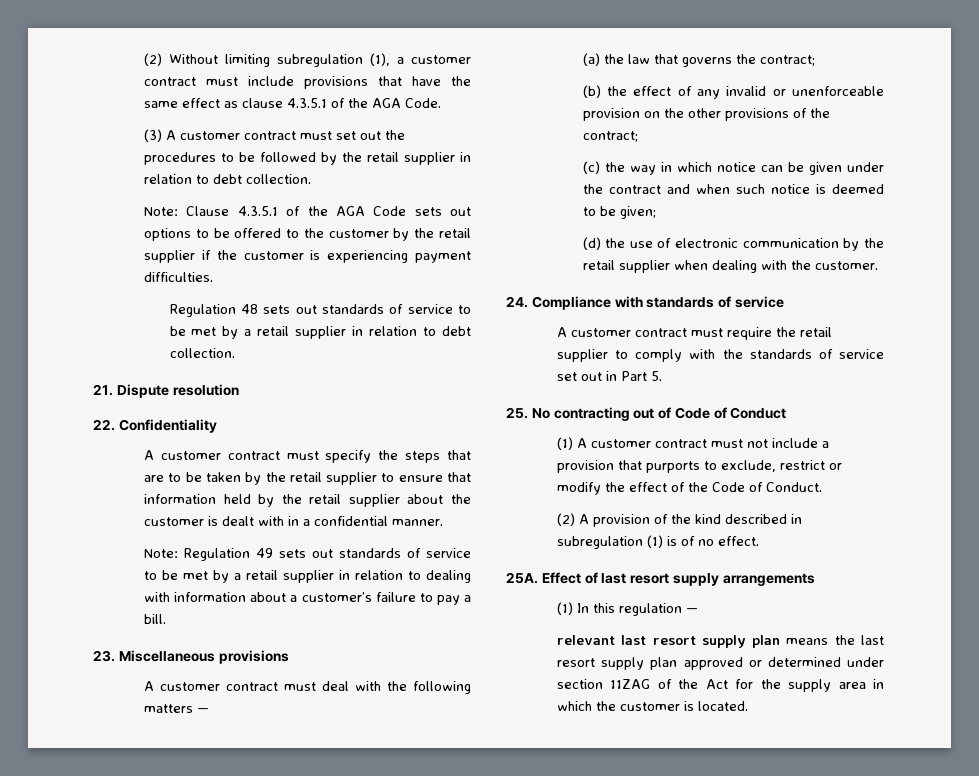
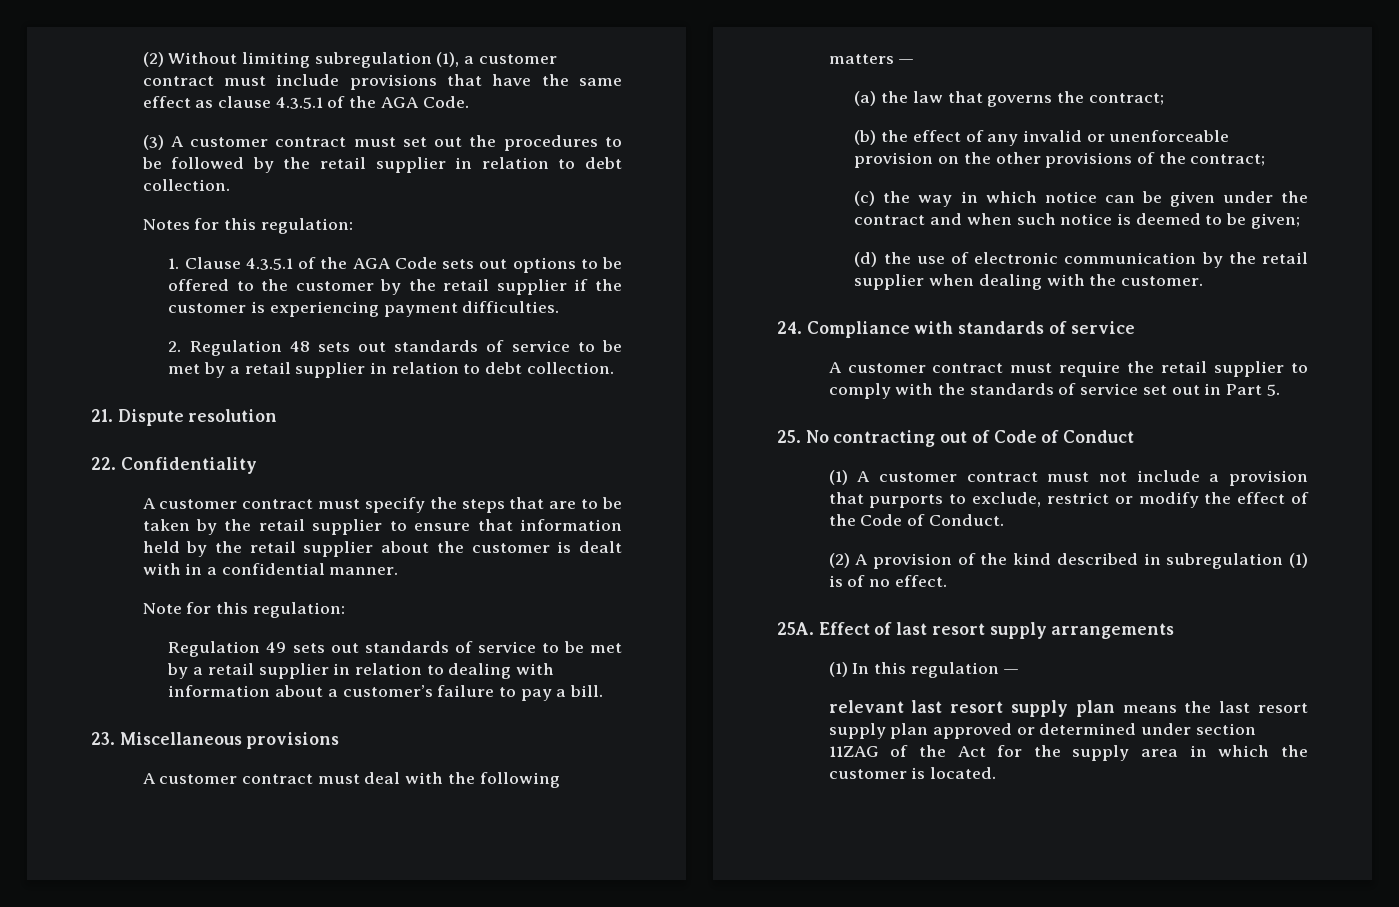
- Note: Clause 4.3.5.1 of the AGA Code sets out options to be offered to the customer by the retail supplier if the customer is experiencing payment difficulties.
+ Notes for this regulation:
+ 1. Clause 4.3.5.1 of the AGA Code sets out options to be offered to the customer by the retail supplier if the customer is experiencing payment difficulties.
- Regulation 48 sets out standards of service to be met by a retail supplier in relation to debt collection.
+ 2. Regulation 48 sets out standards of service to be met by a retail supplier in relation to debt collection.
- Note: Regulation 49 sets out standards of service to be met by a retail supplier in relation to dealing with information about a customer’s failure to pay a bill.
+ Note for this regulation:
+ Regulation 49 sets out standards of service to be met by a retail supplier in relation to dealing with information about a customer’s failure to pay a bill.

